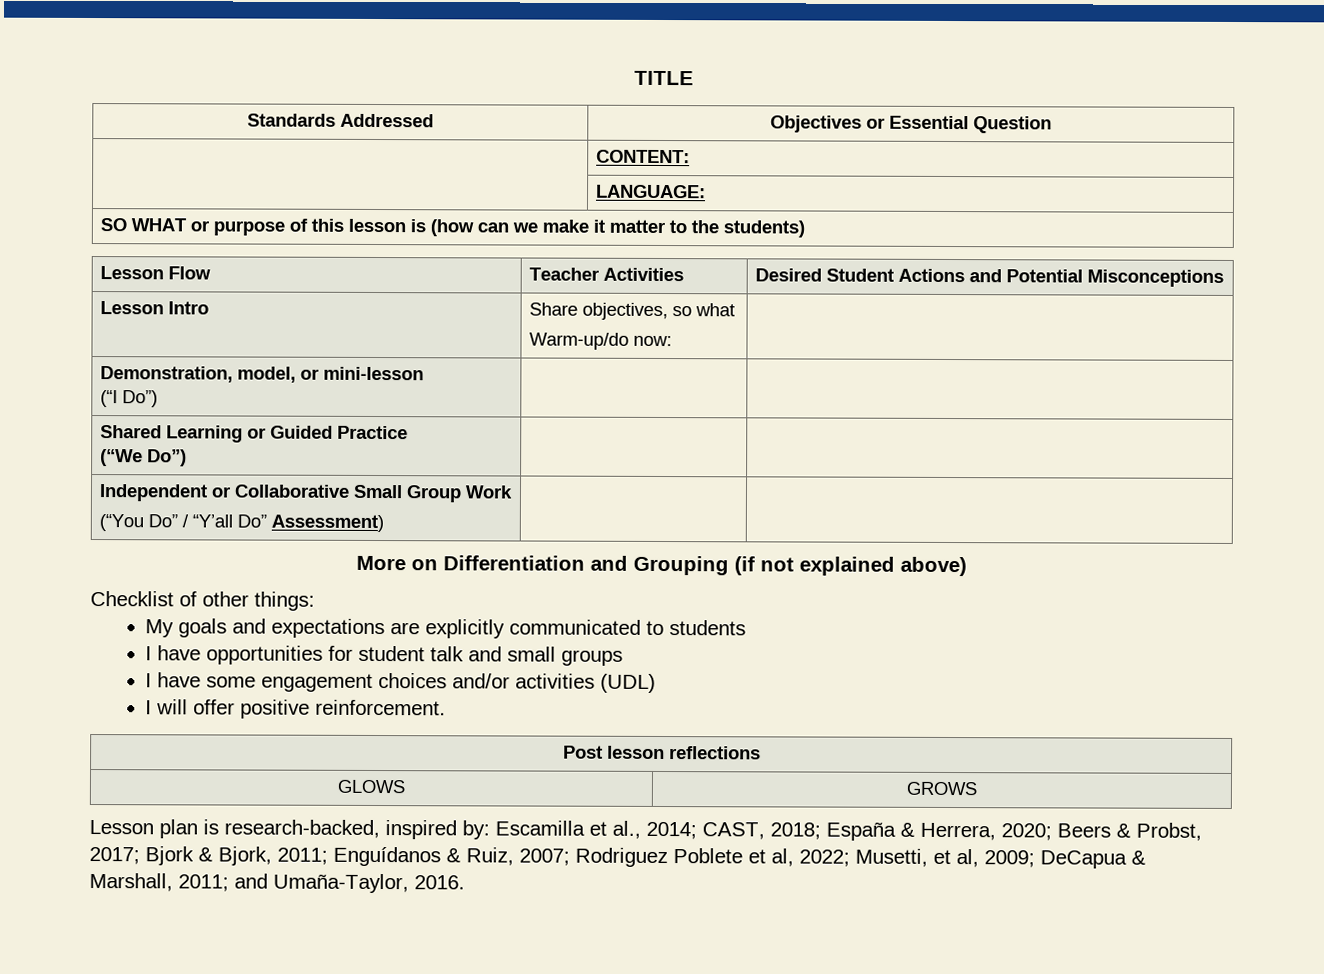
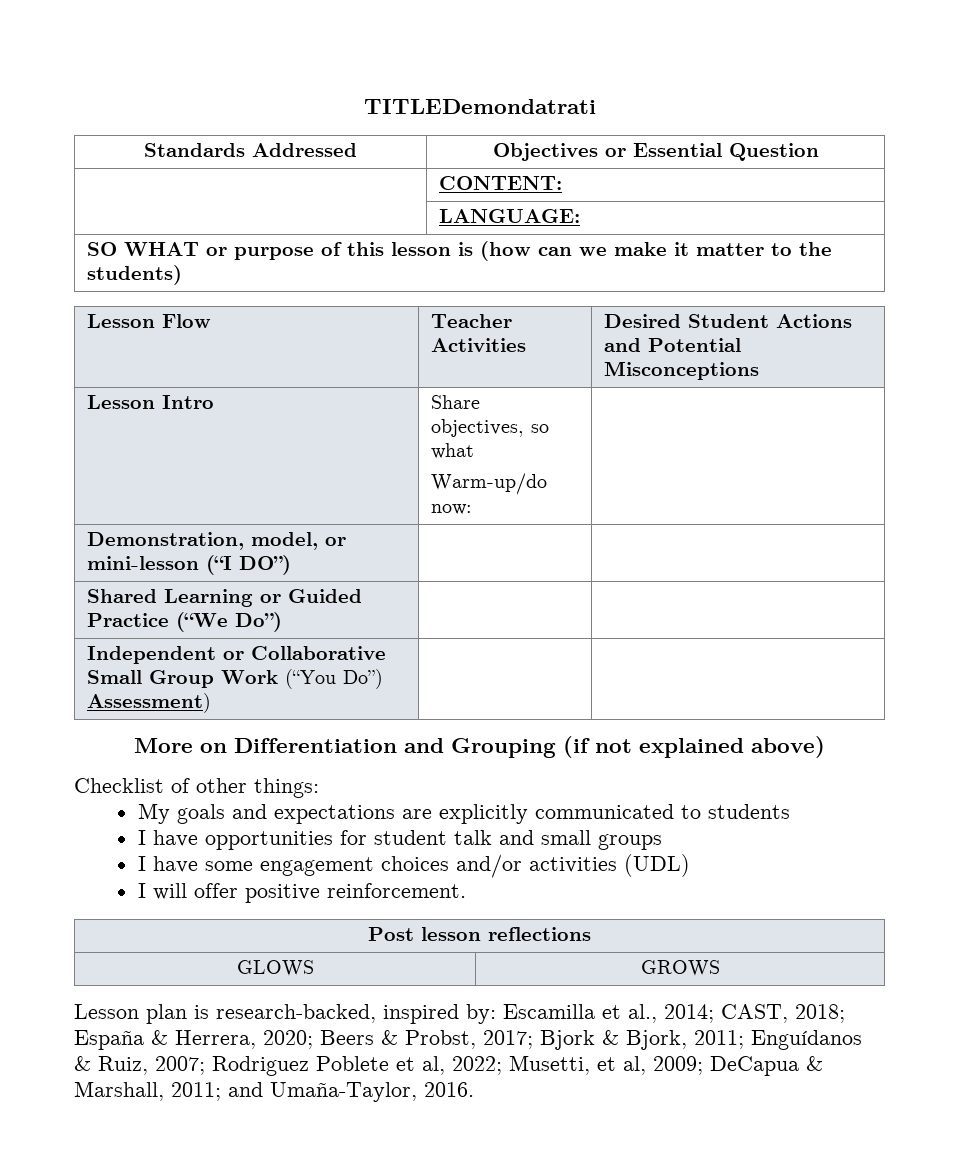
- TITLE
+ TITLEDemondatrati
- Demonstration, model, or mini-lesson
- (“I Do”) | |
+ Demonstration, model, or mini-lesson (“I DO”) | |
- Shared Learning or Guided Practice
- (“We Do”) | |
+ Shared Learning or Guided Practice (“We Do”) | |
- Independent or Collaborative Small Group Work
- (“You Do” / “Y’all Do” Assessment) | |
+ Independent or Collaborative Small Group Work (“You Do”) Assessment) | |

